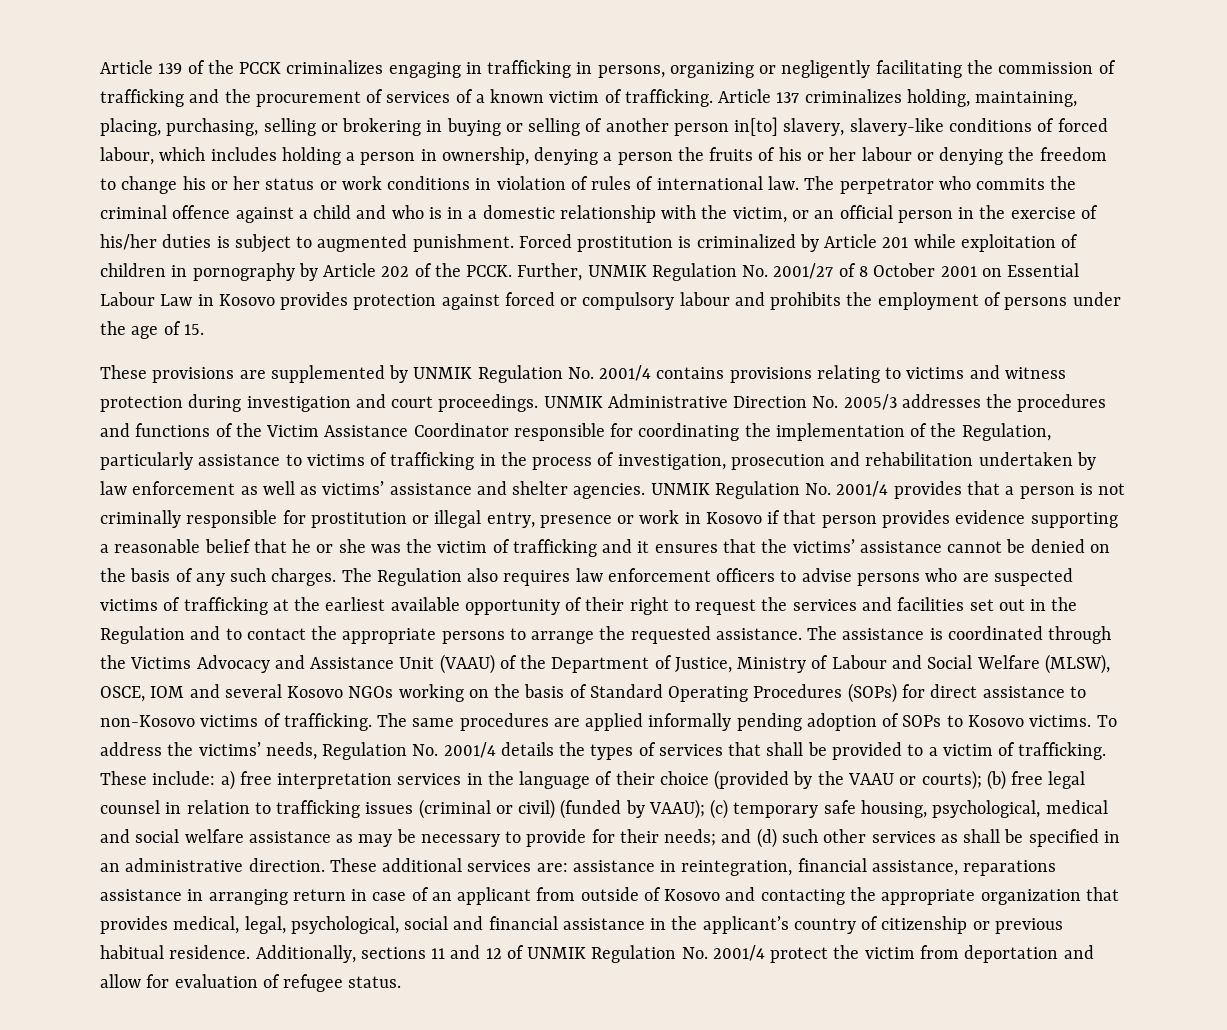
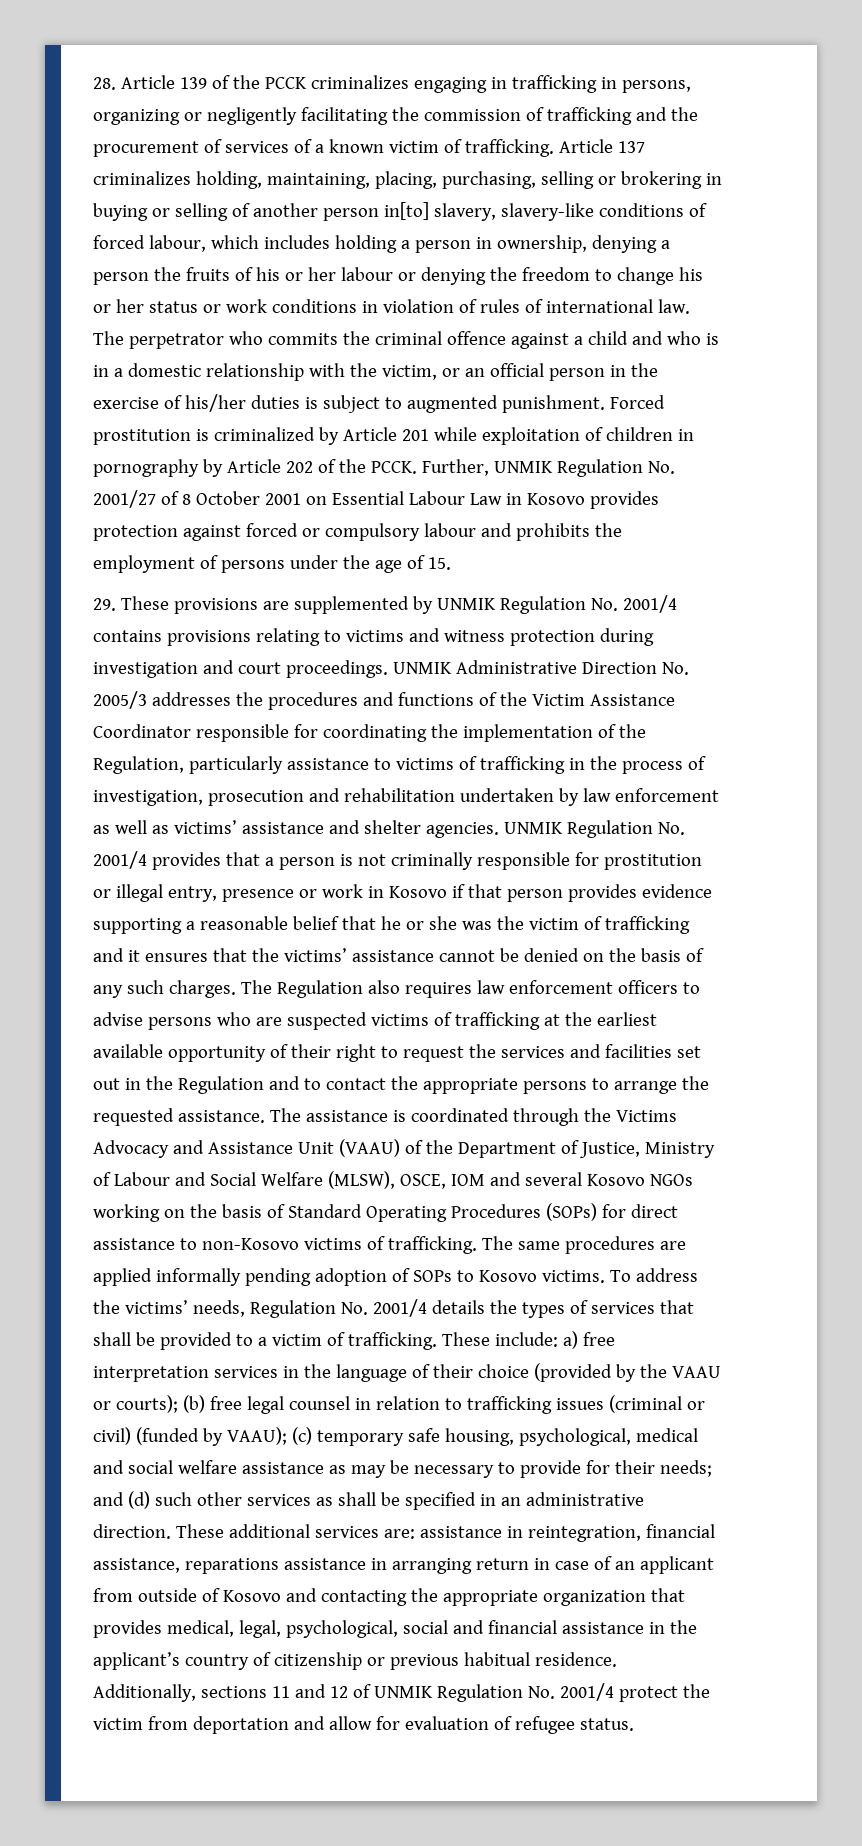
- Article 139 of the PCCK criminalizes engaging in trafficking in persons, organizing or negligently facilitating the commission of trafficking and the procurement of services of a known victim of trafficking.
+ 28. Article 139 of the PCCK criminalizes engaging in trafficking in persons, organizing or negligently facilitating the commission of trafficking and the procurement of services of a known victim of trafficking.
- These provisions are supplemented by UNMIK Regulation No. 2001/4 contains provisions relating to victims and witness protection during investigation and court proceedings.
+ 29. These provisions are supplemented by UNMIK Regulation No. 2001/4 contains provisions relating to victims and witness protection during investigation and court proceedings.

